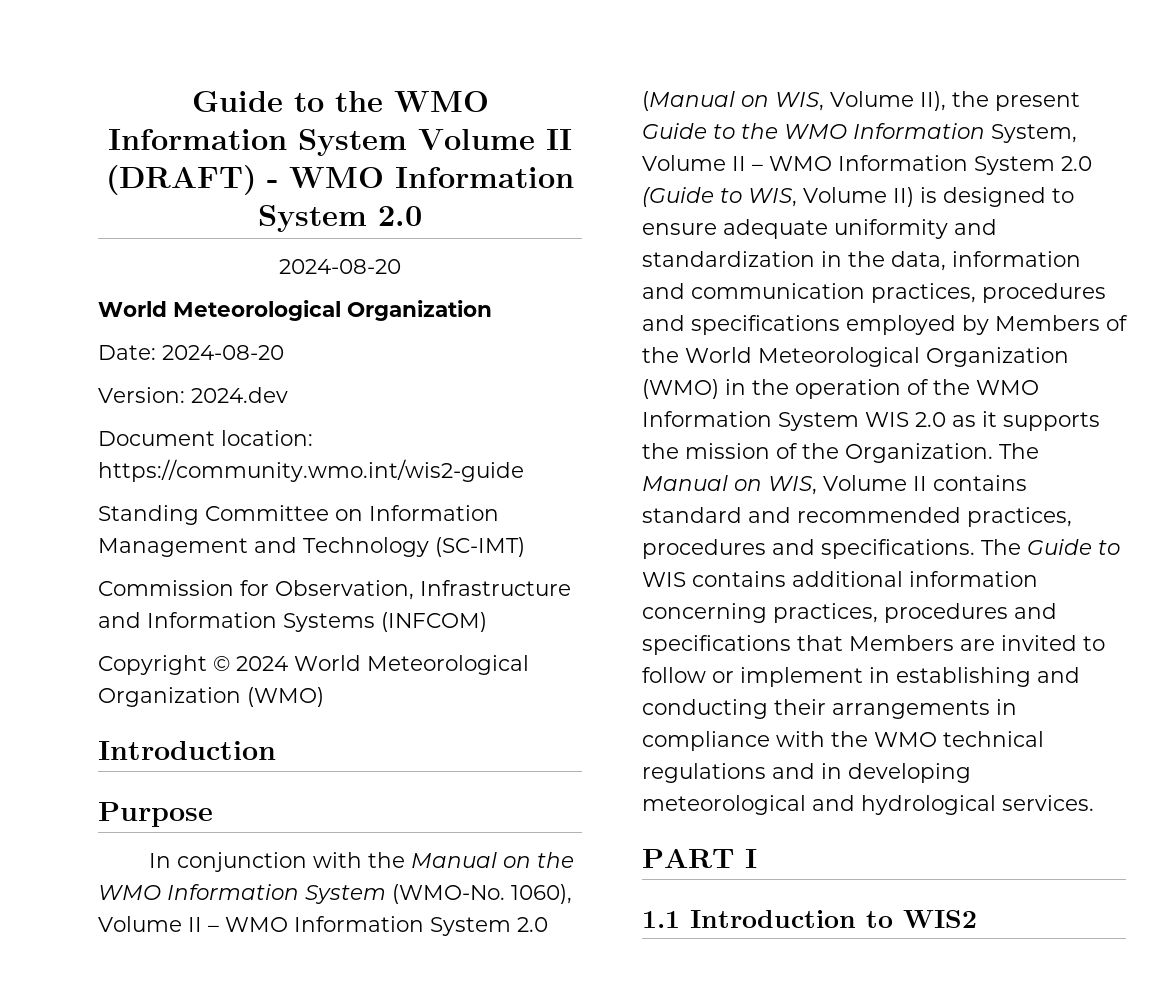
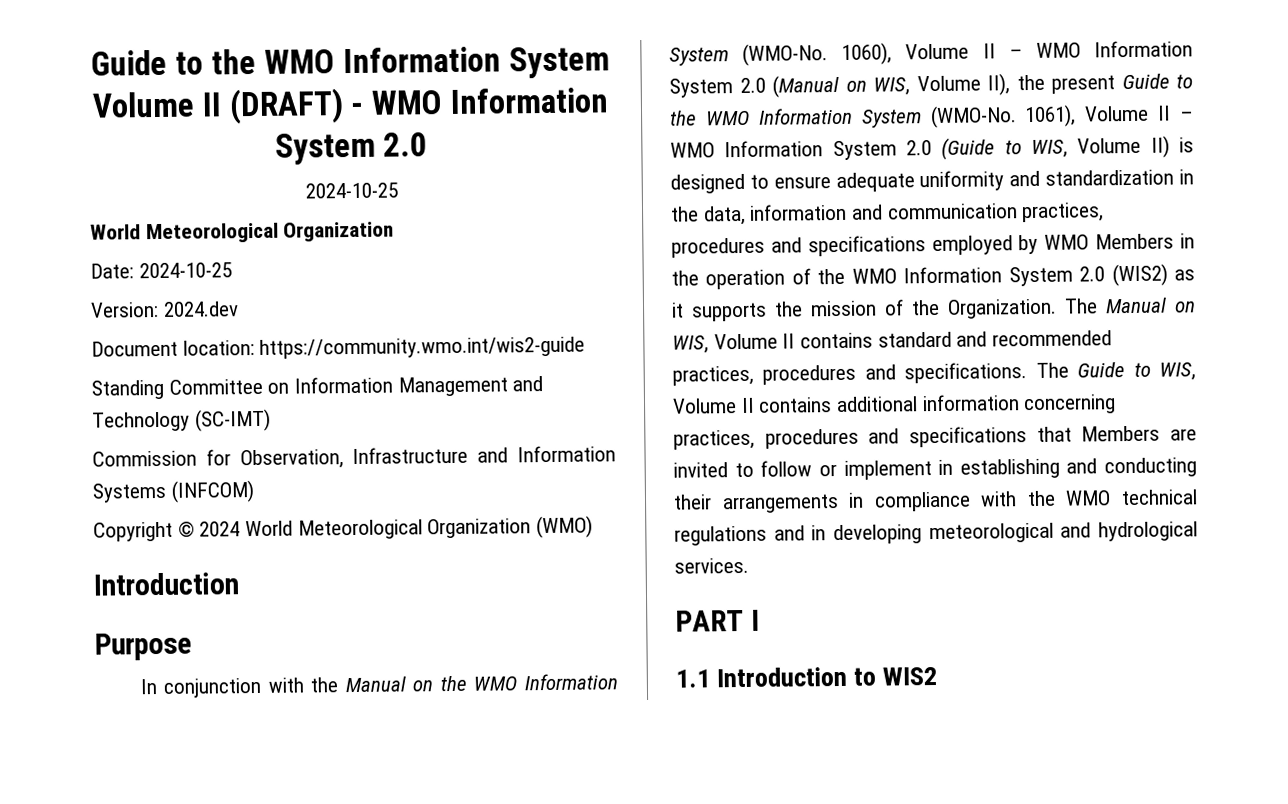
  Guide to the WMO Information System Volume II (DRAFT) - WMO Information System 2.0
- 2024-08-20
+ 2024-10-25
- Date: 2024-08-20
+ Date: 2024-10-25
- 1060), Volume II – WMO Information System 2.0 (Manual on WIS, Volume II), the present Guide to the WMO Information System, Volume II – WMO Information System 2.0 (Guide to WIS, Volume II) is designed to ensure adequate uniformity and standardization in the data, information and communication practices, procedures and specifications employed by Members of the World Meteorological Organization (WMO) in the operation of the WMO Information System WIS 2.0 as it supports the mission of the Organization.
+ 1060), Volume II – WMO Information System 2.0 (Manual on WIS, Volume II), the present Guide to the WMO Information System (WMO-No. 1061), Volume II – WMO Information System 2.0 (Guide to WIS, Volume II) is designed to ensure adequate uniformity and standardization in the data, information and communication practices, procedures and specifications employed by WMO Members in the operation of the WMO Information System 2.0 (WIS2) as it supports the mission of the Organization.
- The Guide to WIS contains additional information concerning practices, procedures and specifications that Members are invited to follow or implement in establishing and conducting their arrangements in compliance with the WMO technical regulations and in developing meteorological and hydrological services.
+ The Guide to WIS, Volume II contains additional information concerning practices, procedures and specifications that Members are invited to follow or implement in establishing and conducting their arrangements in compliance with the WMO technical regulations and in developing meteorological and hydrological services.

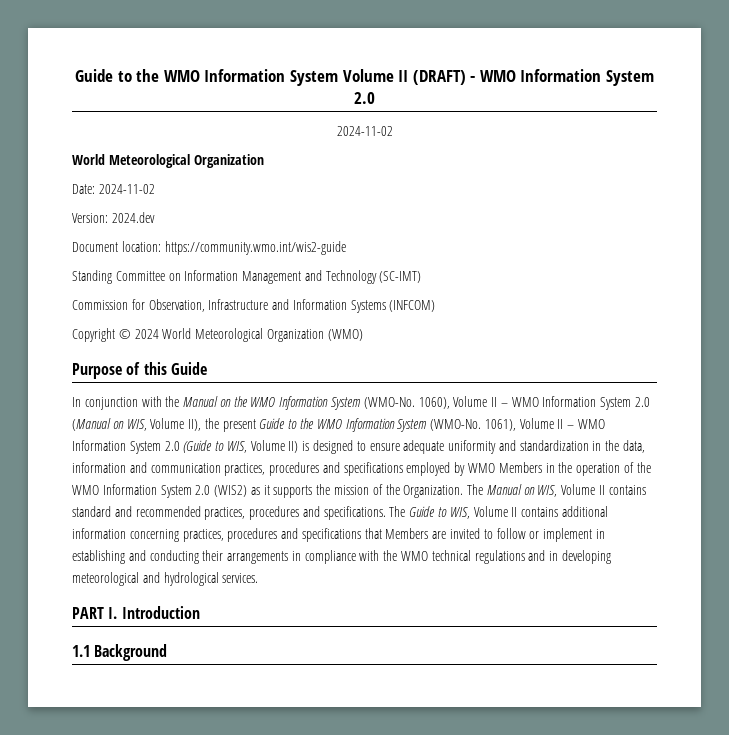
  Guide to the WMO Information System Volume II (DRAFT) - WMO Information System 2.0
- 2024-10-25
+ 2024-11-02
- Date: 2024-10-25
+ Date: 2024-11-02
  Copyright © 2024 World Meteorological Organization (WMO)
- Introduction
- Purpose
+ Purpose of this Guide
- PART I
+ PART I. Introduction
- 1.1 Introduction to WIS2
+ 1.1 Background

